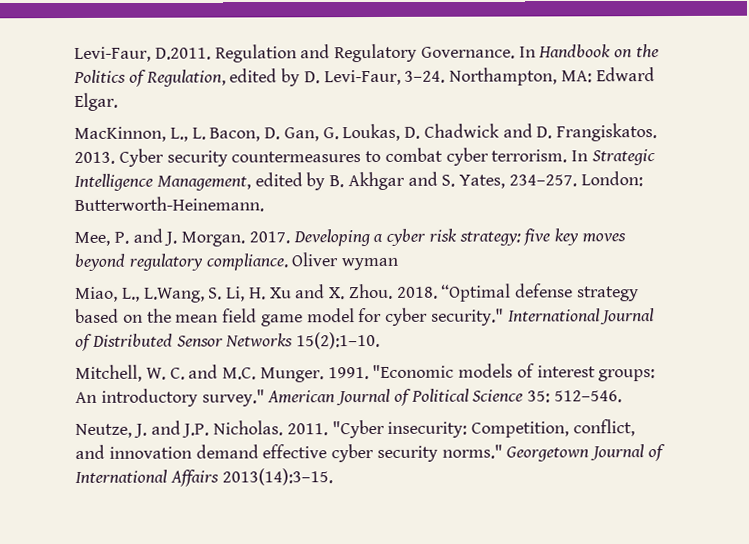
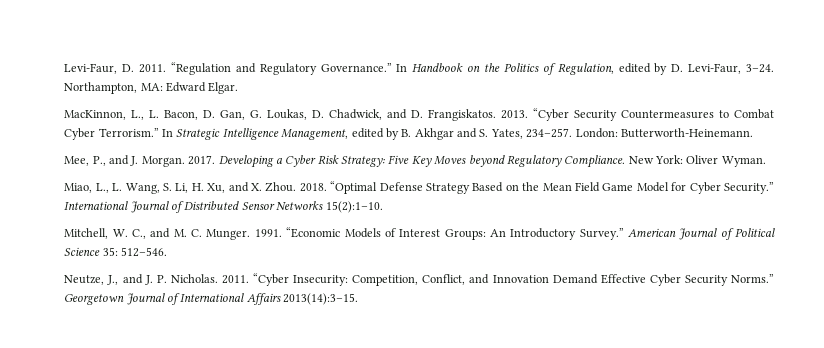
- Levi-Faur, D.2011. Regulation and Regulatory Governance.
+ Levi-Faur, D. 2011. “Regulation and Regulatory Governance.”
- MacKinnon, L., L. Bacon, D. Gan, G. Loukas, D. Chadwick and D. Frangiskatos.
+ MacKinnon, L., L. Bacon, D. Gan, G. Loukas, D. Chadwick, and D. Frangiskatos.
- Cyber security countermeasures to combat cyber terrorism.
+ “Cyber Security Countermeasures to Combat Cyber Terrorism.”
- Mee, P. and J. Morgan.
+ Mee, P., and J. Morgan.
- Developing a cyber risk strategy: five key moves beyond regulatory compliance. Oliver wyman
+ Developing a Cyber Risk Strategy: Five Key Moves beyond Regulatory Compliance. New York: Oliver Wyman.
- Miao, L., L.Wang, S. Li, H. Xu and X. Zhou.
+ Miao, L., L. Wang, S. Li, H. Xu, and X. Zhou.
- “Optimal defense strategy based on the mean field game model for cyber security."
+ “Optimal Defense Strategy Based on the Mean Field Game Model for Cyber Security.”
- Mitchell, W. C. and M.C. Munger. 1991. "Economic models of interest groups: An introductory survey."
+ Mitchell, W. C., and M. C. Munger. 1991. “Economic Models of Interest Groups: An Introductory Survey.”
- Neutze, J. and J.P. Nicholas. 2011. "Cyber insecurity: Competition, conflict, and innovation demand effective cyber security norms."
+ Neutze, J., and J. P. Nicholas. 2011. “Cyber Insecurity: Competition, Conflict, and Innovation Demand Effective Cyber Security Norms.”

